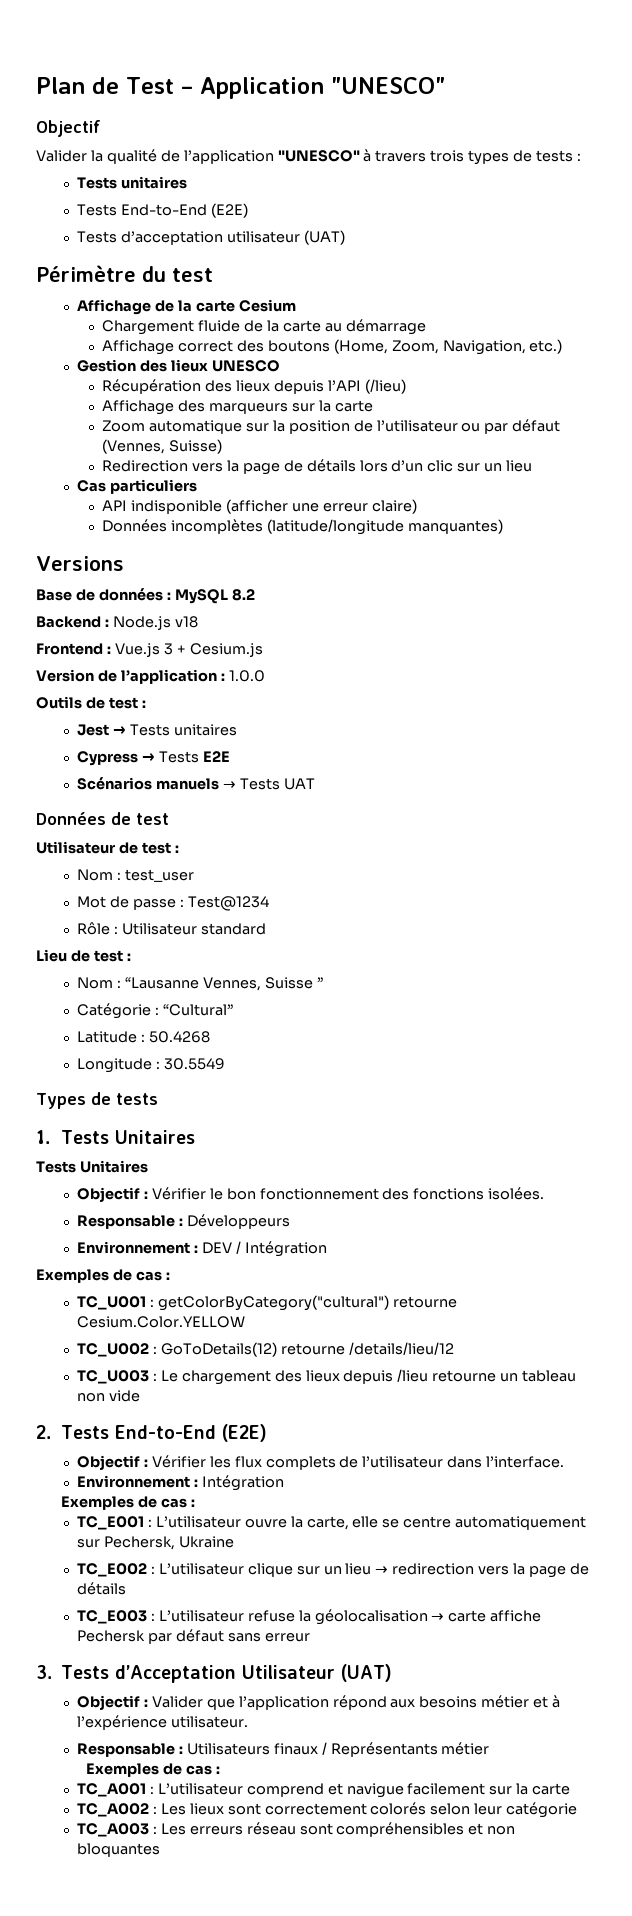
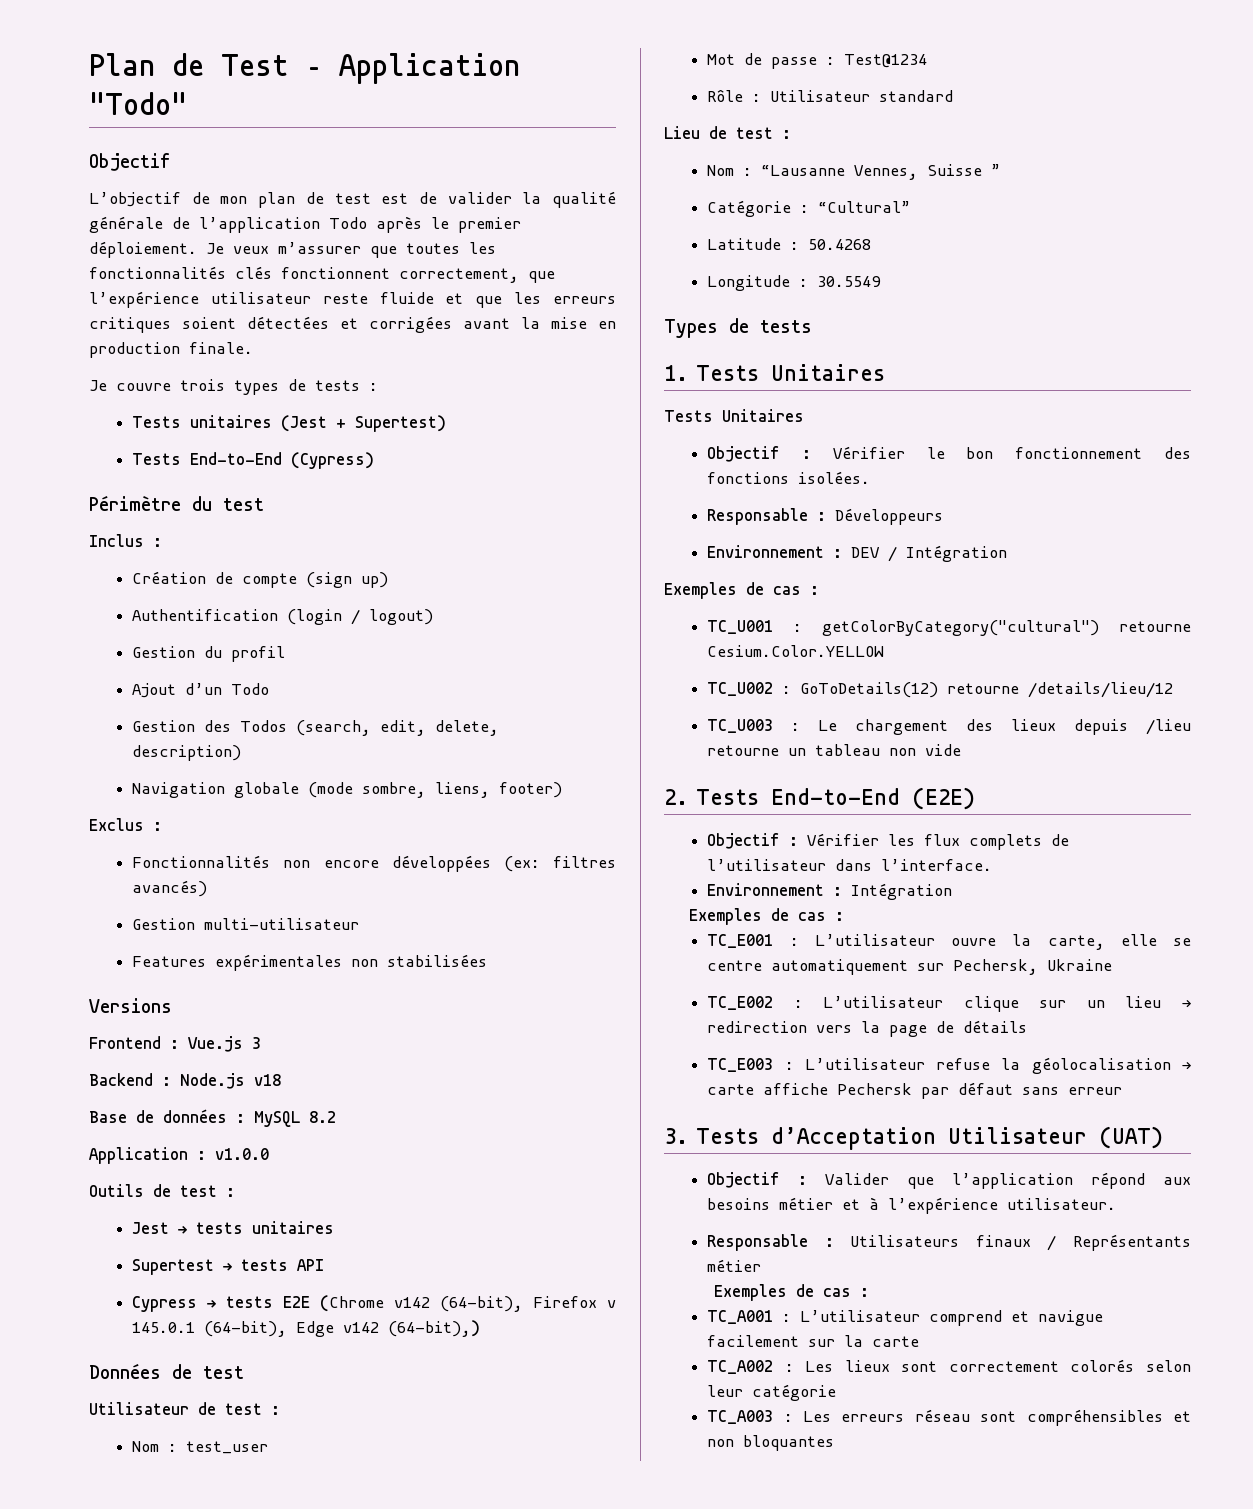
- Plan de Test – Application "UNESCO"
+ Plan de Test – Application "Todo"
- Valider la qualité de l’application "UNESCO" à travers trois types de tests :
- Tests unitaires
- Tests End-to-End (E2E)
- Tests d’acceptation utilisateur (UAT)
+ L’objectif de mon plan de test est de valider la qualité générale de l’application Todo après le premier déploiement. Je veux m’assurer que toutes les fonctionnalités clés fonctionnent correctement, que l’expérience utilisateur reste fluide et que les erreurs critiques soient détectées et corrigées avant la mise en production finale.
+ Je couvre trois types de tests :
+ Tests unitaires (Jest + Supertest)
+ Tests End-to-End (Cypress)
  Périmètre du test
- Affichage de la carte Cesium
- Chargement fluide de la carte au démarrage
- Affichage correct des boutons (Home, Zoom, Navigation, etc.)
- Gestion des lieux UNESCO
- Récupération des lieux depuis l’API (/lieu)
- Affichage des marqueurs sur la carte
- Zoom automatique sur la position de l’utilisateur ou par défaut (Vennes, Suisse)
- Redirection vers la page de détails lors d’un clic sur un lieu
- Cas particuliers
- API indisponible (afficher une erreur claire)
- Données incomplètes (latitude/longitude manquantes)
+ Inclus :
+ Création de compte (sign up)
+ Authentification (login / logout)
+ Gestion du profil
+ Ajout d’un Todo
+ Gestion des Todos (search, edit, delete, description)
+ Navigation globale (mode sombre, liens, footer)
+ Exclus :
+ Fonctionnalités non encore développées (ex: filtres avancés)
+ Gestion multi-utilisateur
+ Features expérimentales non stabilisées
  Versions
+ Frontend : Vue.js 3
+ Backend : Node.js v18
- Backend : Node.js v18
- Frontend : Vue.js 3 + Cesium.js
- Version de l’application : 1.0.0
+ Application : v1.0.0
- Jest → Tests unitaires
+ Jest → tests unitaires
+ Supertest → tests API
- Cypress → Tests E2E
- Scénarios manuels → Tests UAT
+ Cypress → tests E2E (Chrome v142 (64-bit), Firefox v 145.0.1 (64-bit), Edge v142 (64-bit),)

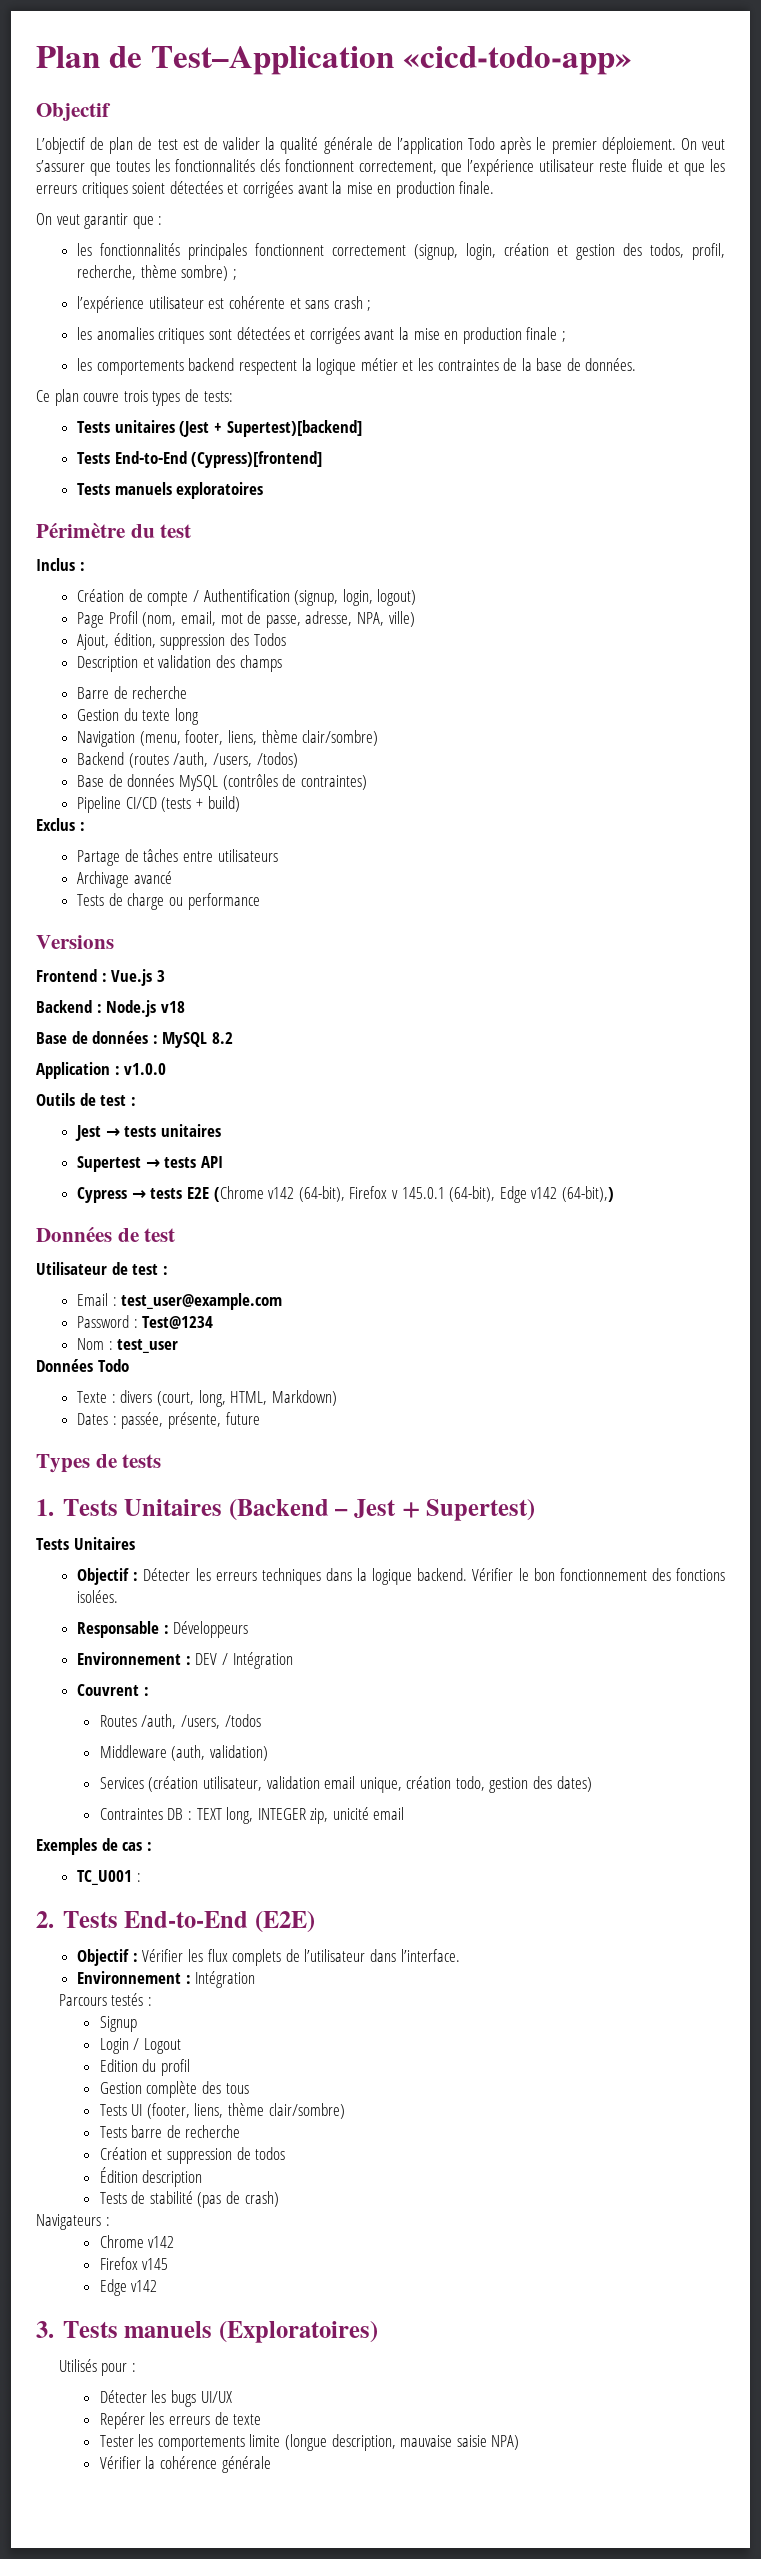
- Plan de Test – Application "Todo"
+ Plan de Test–Application «cicd-todo-app»
- L’objectif de mon plan de test est de valider la qualité générale de l’application Todo après le premier déploiement.
+ L’objectif de plan de test est de valider la qualité générale de l’application Todo après le premier déploiement.
- Je veux m’assurer que toutes les fonctionnalités clés fonctionnent correctement, que l’expérience utilisateur reste fluide et que les erreurs critiques soient détectées et corrigées avant la mise en production finale.
+ On veut s’assurer que toutes les fonctionnalités clés fonctionnent correctement, que l’expérience utilisateur reste fluide et que les erreurs critiques soient détectées et corrigées avant la mise en production finale.
- Je couvre trois types de tests :
+ On veut garantir que :
+ les fonctionnalités principales fonctionnent correctement (signup, login, création et gestion des todos, profil, recherche, thème sombre) ;
+ l’expérience utilisateur est cohérente et sans crash ;
+ les anomalies critiques sont détectées et corrigées avant la mise en production finale ;
+ les comportements backend respectent la logique métier et les contraintes de la base de données.
+ Ce plan couvre trois types de tests:
- Tests unitaires (Jest + Supertest)
- Tests End-to-End (Cypress)
+ Tests unitaires (Jest + Supertest)[backend]
+ Tests End-to-End (Cypress)[frontend]
+ Tests manuels exploratoires
- Création de compte (sign up)
- Authentification (login / logout)
- Gestion du profil
- Ajout d’un Todo
- Gestion des Todos (search, edit, delete, description)
- Navigation globale (mode sombre, liens, footer)
+ Création de compte / Authentification (signup, login, logout)
+ Page Profil (nom, email, mot de passe, adresse, NPA, ville)
+ Ajout, édition, suppression des Todos
+ Description et validation des champs
+ Barre de recherche
+ Gestion du texte long
+ Navigation (menu, footer, liens, thème clair/sombre)
+ Backend (routes /auth, /users, /todos)
+ Base de données MySQL (contrôles de contraintes)
+ Pipeline CI/CD (tests + build)
  Exclus :
- Fonctionnalités non encore développées (ex: filtres avancés)
- Gestion multi-utilisateur
- Features expérimentales non stabilisées
+ Partage de tâches entre utilisateurs
+ Archivage avancé
+ Tests de charge ou performance
+ Email : test_user@example.com
+ Password : Test@1234
  Nom : test_user
- Mot de passe : Test@1234
- Rôle : Utilisateur standard
- Lieu de test :
- Nom : “Lausanne Vennes, Suisse ”
- Catégorie : “Cultural”
- Latitude : 50.4268
- Longitude : 30.5549
+ Données Todo
+ Texte : divers (court, long, HTML, Markdown)
+ Dates : passée, présente, future
- 1. Tests Unitaires
+ 1. Tests Unitaires (Backend – Jest + Supertest)
- Objectif : Vérifier le bon fonctionnement des fonctions isolées.
+ Objectif : Détecter les erreurs techniques dans la logique backend. Vérifier le bon fonctionnement des fonctions isolées.
+ Couvrent :
+ Routes /auth, /users, /todos
+ Middleware (auth, validation)
+ Services (création utilisateur, validation email unique, création todo, gestion des dates)
+ Contraintes DB : TEXT long, INTEGER zip, unicité email
- TC_U001 : getColorByCategory("cultural") retourne Cesium.Color.YELLOW
- TC_U002 : GoToDetails(12) retourne /details/lieu/12
- TC_U003 : Le chargement des lieux depuis /lieu retourne un tableau non vide
+ TC_U001 :
  Environnement : Intégration
- Exemples de cas :
- TC_E001 : L’utilisateur ouvre la carte, elle se centre automatiquement sur Pechersk, Ukraine
- TC_E002 : L’utilisateur clique sur un lieu → redirection vers la page de détails
- TC_E003 : L’utilisateur refuse la géolocalisation → carte affiche Pechersk par défaut sans erreur
- 3. Tests d’Acceptation Utilisateur (UAT)
- Objectif : Valider que l’application répond aux besoins métier et à l’expérience utilisateur.
- Responsable : Utilisateurs finaux / Représentants métier
- Exemples de cas :
- TC_A001 : L’utilisateur comprend et navigue facilement sur la carte
- TC_A002 : Les lieux sont correctement colorés selon leur catégorie
- TC_A003 : Les erreurs réseau sont compréhensibles et non bloquantes
+ Parcours testés :
+ Signup
+ Login / Logout
+ Edition du profil
+ Gestion complète des tous
+ Tests UI (footer, liens, thème clair/sombre)
+ Tests barre de recherche
+ Création et suppression de todos
+ Édition description
+ Tests de stabilité (pas de crash)
+ Navigateurs :
+ Chrome v142
+ Firefox v145
+ Edge v142
+ 3. Tests manuels (Exploratoires)
+ Utilisés pour :
+ Détecter les bugs UI/UX
+ Repérer les erreurs de texte
+ Tester les comportements limite (longue description, mauvaise saisie NPA)
+ Vérifier la cohérence générale

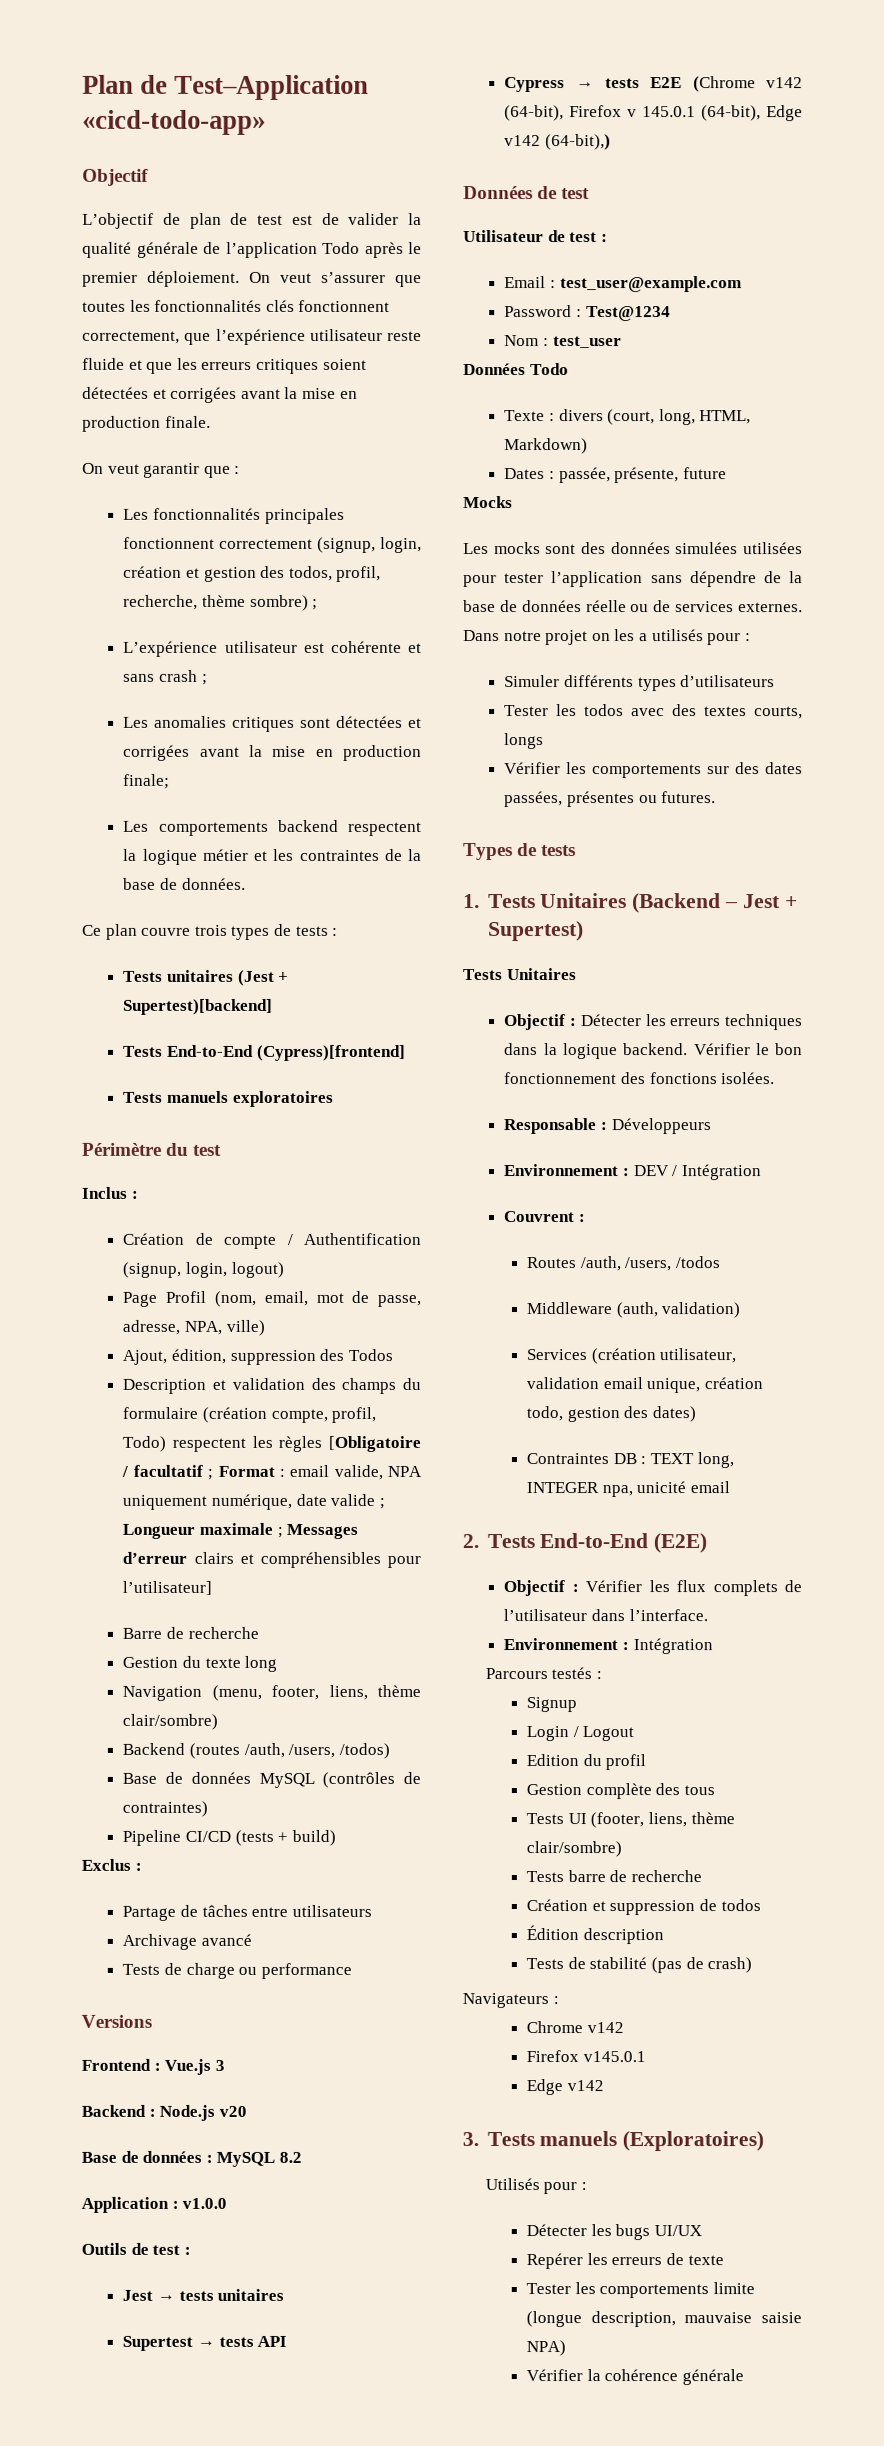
- les fonctionnalités principales fonctionnent correctement (signup, login, création et gestion des todos, profil, recherche, thème sombre) ;
+ Les fonctionnalités principales fonctionnent correctement (signup, login, création et gestion des todos, profil, recherche, thème sombre) ;
- l’expérience utilisateur est cohérente et sans crash ;
+ L’expérience utilisateur est cohérente et sans crash ;
- les anomalies critiques sont détectées et corrigées avant la mise en production finale ;
- les comportements backend respectent la logique métier et les contraintes de la base de données.
+ Les anomalies critiques sont détectées et corrigées avant la mise en production finale;
+ Les comportements backend respectent la logique métier et les contraintes de la base de données.
- Ce plan couvre trois types de tests:
+ Ce plan couvre trois types de tests :
- Description et validation des champs
+ Description et validation des champs du formulaire (création compte, profil, Todo) respectent les règles [Obligatoire / facultatif ; Format : email valide, NPA uniquement numérique, date valide ; Longueur maximale ; Messages d’erreur clairs et compréhensibles pour l’utilisateur]
- Backend : Node.js v18
+ Backend : Node.js v20
+ Mocks
+ Les mocks sont des données simulées utilisées pour tester l’application sans dépendre de la base de données réelle ou de services externes. Dans notre projet on les a utilisés pour :
+ Simuler différents types d’utilisateurs
+ Tester les todos avec des textes courts, longs
+ Vérifier les comportements sur des dates passées, présentes ou futures.
- Contraintes DB : TEXT long, INTEGER zip, unicité email
+ Contraintes DB : TEXT long, INTEGER npa, unicité email
- Exemples de cas :
- TC_U001 :
- Firefox v145
+ Firefox v145.0.1

